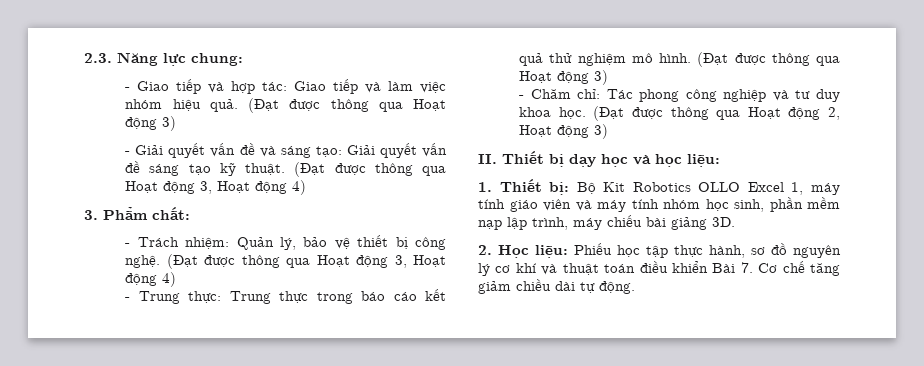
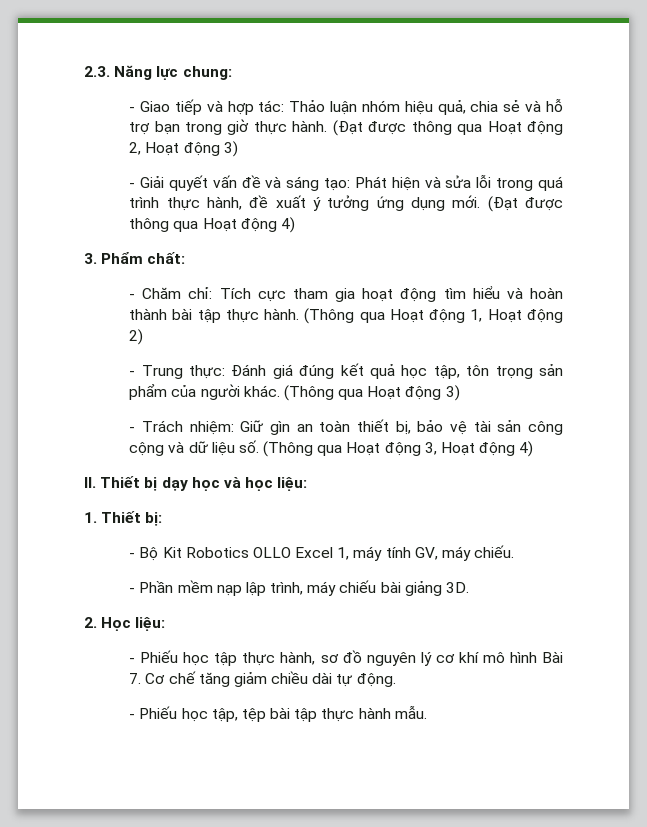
- - Giao tiếp và hợp tác: Giao tiếp và làm việc nhóm hiệu quả. (Đạt được thông qua Hoạt động 3)
+ - Giao tiếp và hợp tác: Thảo luận nhóm hiệu quả, chia sẻ và hỗ trợ bạn trong giờ thực hành. (Đạt được thông qua Hoạt động 2, Hoạt động 3)
- - Giải quyết vấn đề và sáng tạo: Giải quyết vấn đề sáng tạo kỹ thuật. (Đạt được thông qua Hoạt động 3, Hoạt động 4)
+ - Giải quyết vấn đề và sáng tạo: Phát hiện và sửa lỗi trong quá trình thực hành, đề xuất ý tưởng ứng dụng mới. (Đạt được thông qua Hoạt động 4)
- - Trách nhiệm: Quản lý, bảo vệ thiết bị công nghệ. (Đạt được thông qua Hoạt động 3, Hoạt động 4)
- - Trung thực: Trung thực trong báo cáo kết quả thử nghiệm mô hình. (Đạt được thông qua Hoạt động 3)
- - Chăm chỉ: Tác phong công nghiệp và tư duy khoa học. (Đạt được thông qua Hoạt động 2, Hoạt động 3)
+ - Chăm chỉ: Tích cực tham gia hoạt động tìm hiểu và hoàn thành bài tập thực hành. (Thông qua Hoạt động 1, Hoạt động 2)
+ - Trung thực: Đánh giá đúng kết quả học tập, tôn trọng sản phẩm của người khác. (Thông qua Hoạt động 3)
+ - Trách nhiệm: Giữ gìn an toàn thiết bị, bảo vệ tài sản công cộng và dữ liệu số. (Thông qua Hoạt động 3, Hoạt động 4)
- 1. Thiết bị: Bộ Kit Robotics OLLO Excel 1, máy tính giáo viên và máy tính nhóm học sinh, phần mềm nạp lập trình, máy chiếu bài giảng 3D.
+ 1. Thiết bị:
+ - Bộ Kit Robotics OLLO Excel 1, máy tính GV, máy chiếu.
+ - Phần mềm nạp lập trình, máy chiếu bài giảng 3D.
- 2. Học liệu: Phiếu học tập thực hành, sơ đồ nguyên lý cơ khí và thuật toán điều khiển Bài 7. Cơ chế tăng giảm chiều dài tự động.
+ 2. Học liệu:
+ - Phiếu học tập thực hành, sơ đồ nguyên lý cơ khí mô hình Bài 7. Cơ chế tăng giảm chiều dài tự động.
+ - Phiếu học tập, tệp bài tập thực hành mẫu.

